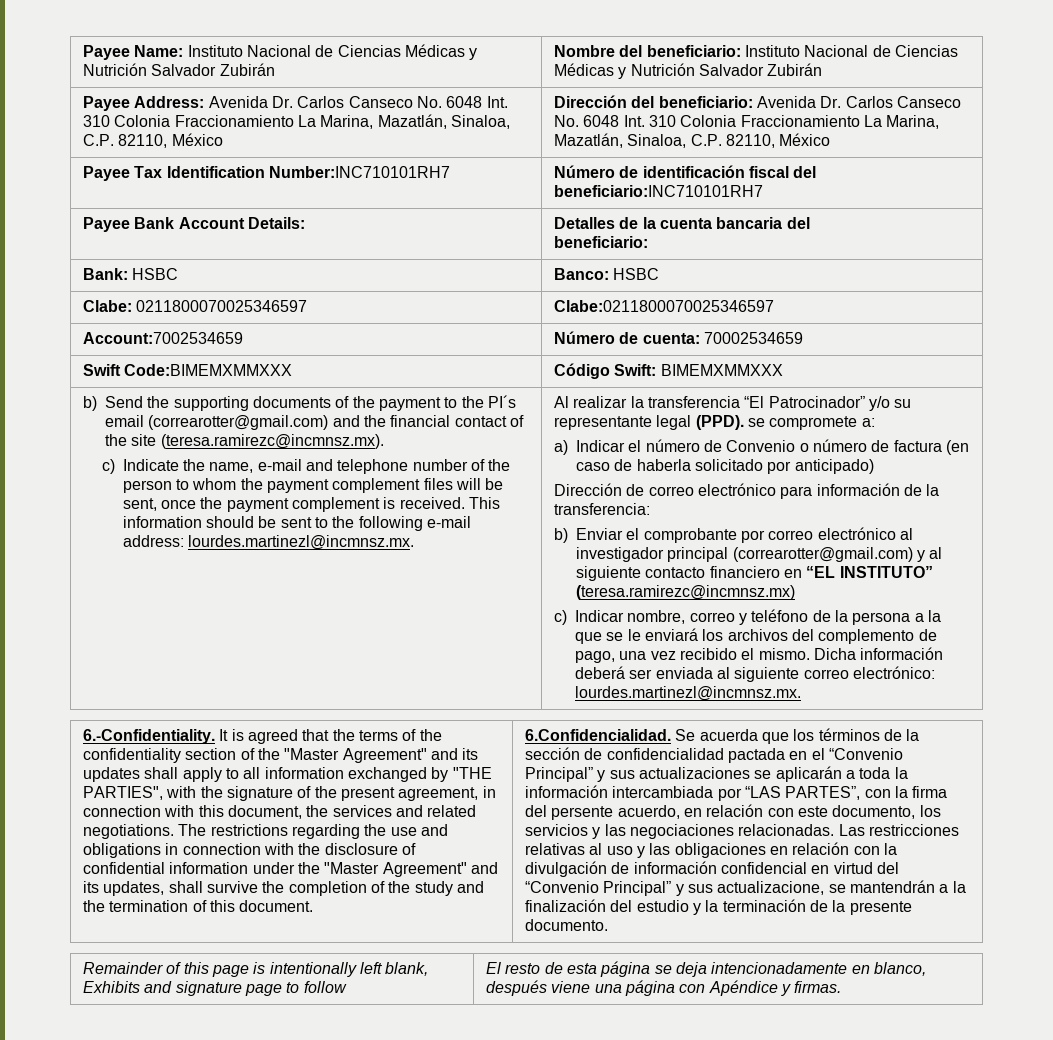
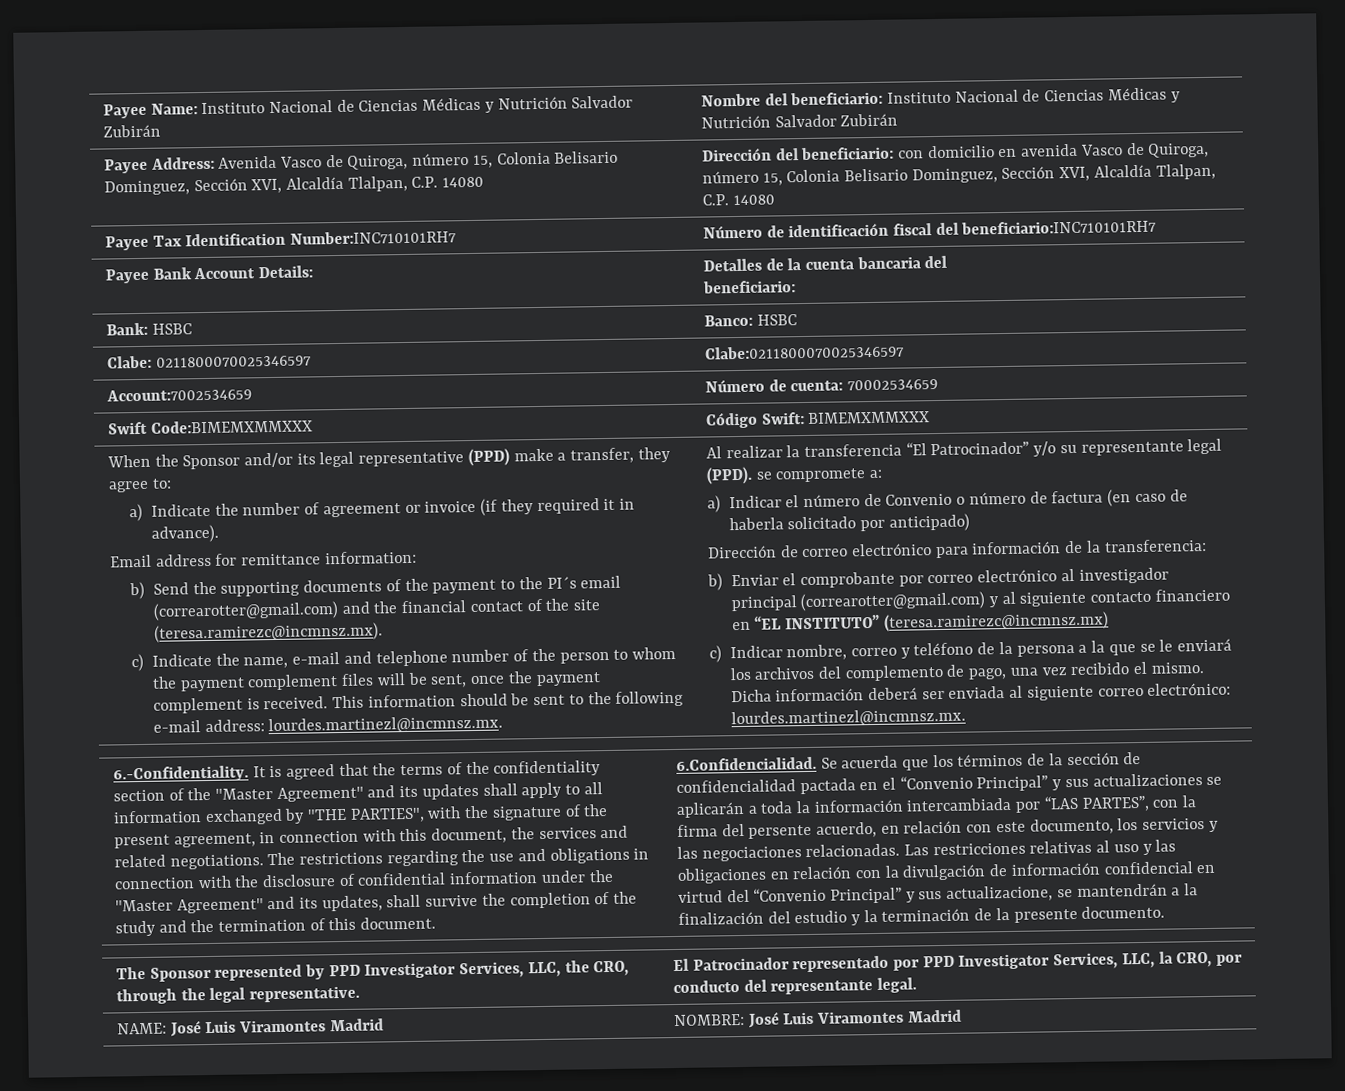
- Payee Address: Avenida Dr. Carlos Canseco No. 6048 Int. 310 Colonia Fraccionamiento La Marina, Mazatlán, Sinaloa, C.P. 82110, México | Dirección del beneficiario: Avenida Dr. Carlos Canseco No. 6048 Int. 310 Colonia Fraccionamiento La Marina, Mazatlán, Sinaloa, C.P. 82110, México
+ Payee Address: Avenida Vasco de Quiroga, número 15, Colonia Belisario Dominguez, Sección XVI, Alcaldía Tlalpan, C.P. 14080 | Dirección del beneficiario: con domicilio en avenida Vasco de Quiroga, número 15, Colonia Belisario Dominguez, Sección XVI, Alcaldía Tlalpan, C.P. 14080
+ When the Sponsor and/or its legal representative (PPD) make a transfer, they agree to:
+ a) Indicate the number of agreement or invoice (if they required it in advance).
+ Email address for remittance information:
- Remainder of this page is intentionally left blank, Exhibits and signature page to follow | El resto de esta página se deja intencionadamente en blanco, después viene una página con Apéndice y firmas.
+ The Sponsor represented by PPD Investigator Services, LLC, the CRO, through the legal representative. | El Patrocinador representado por PPD Investigator Services, LLC, la CRO, por conducto del representante legal.
+ NAME: José Luis Viramontes Madrid | NOMBRE: José Luis Viramontes Madrid

